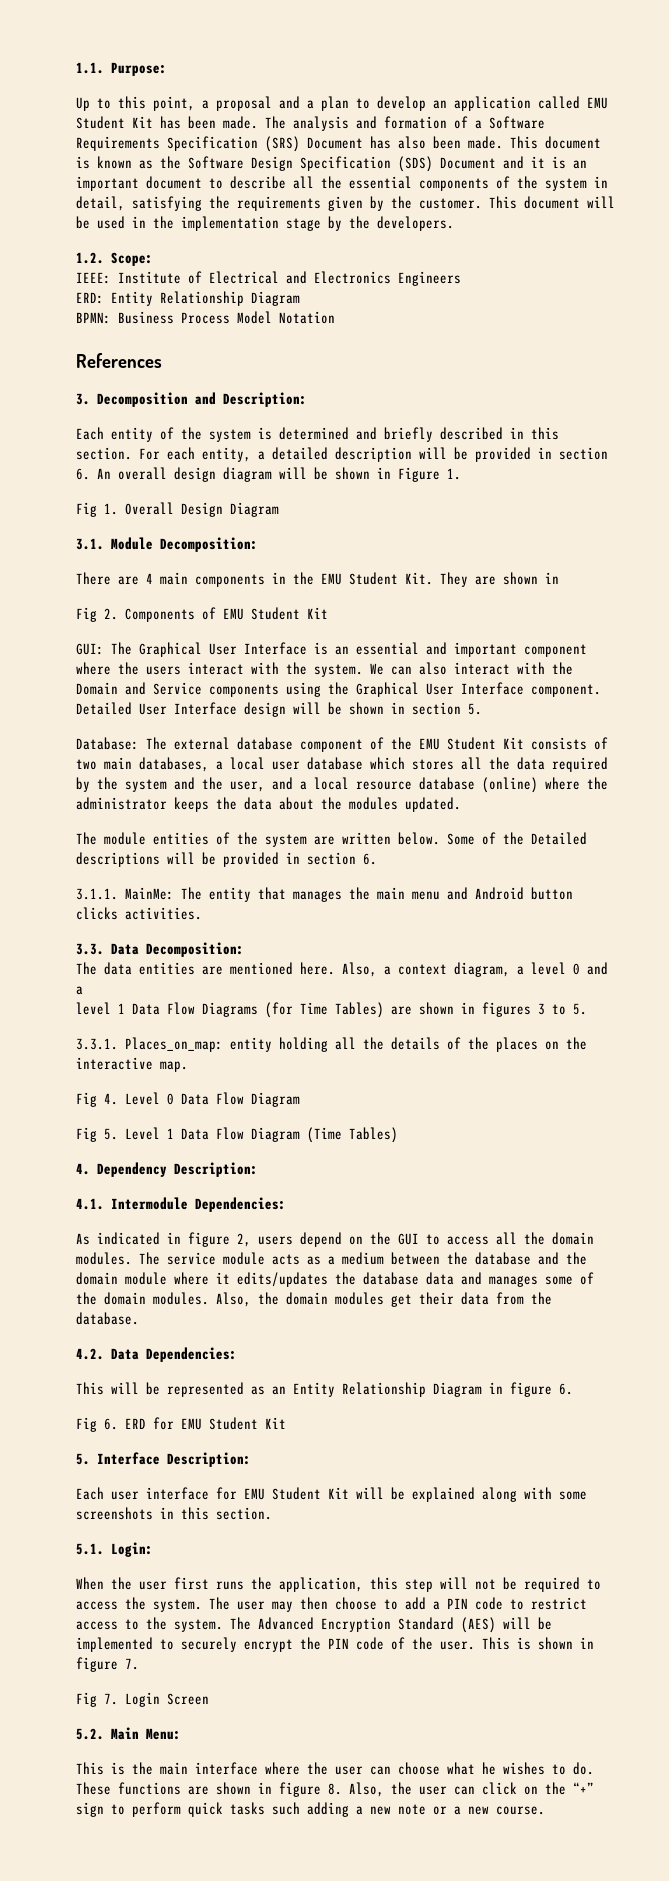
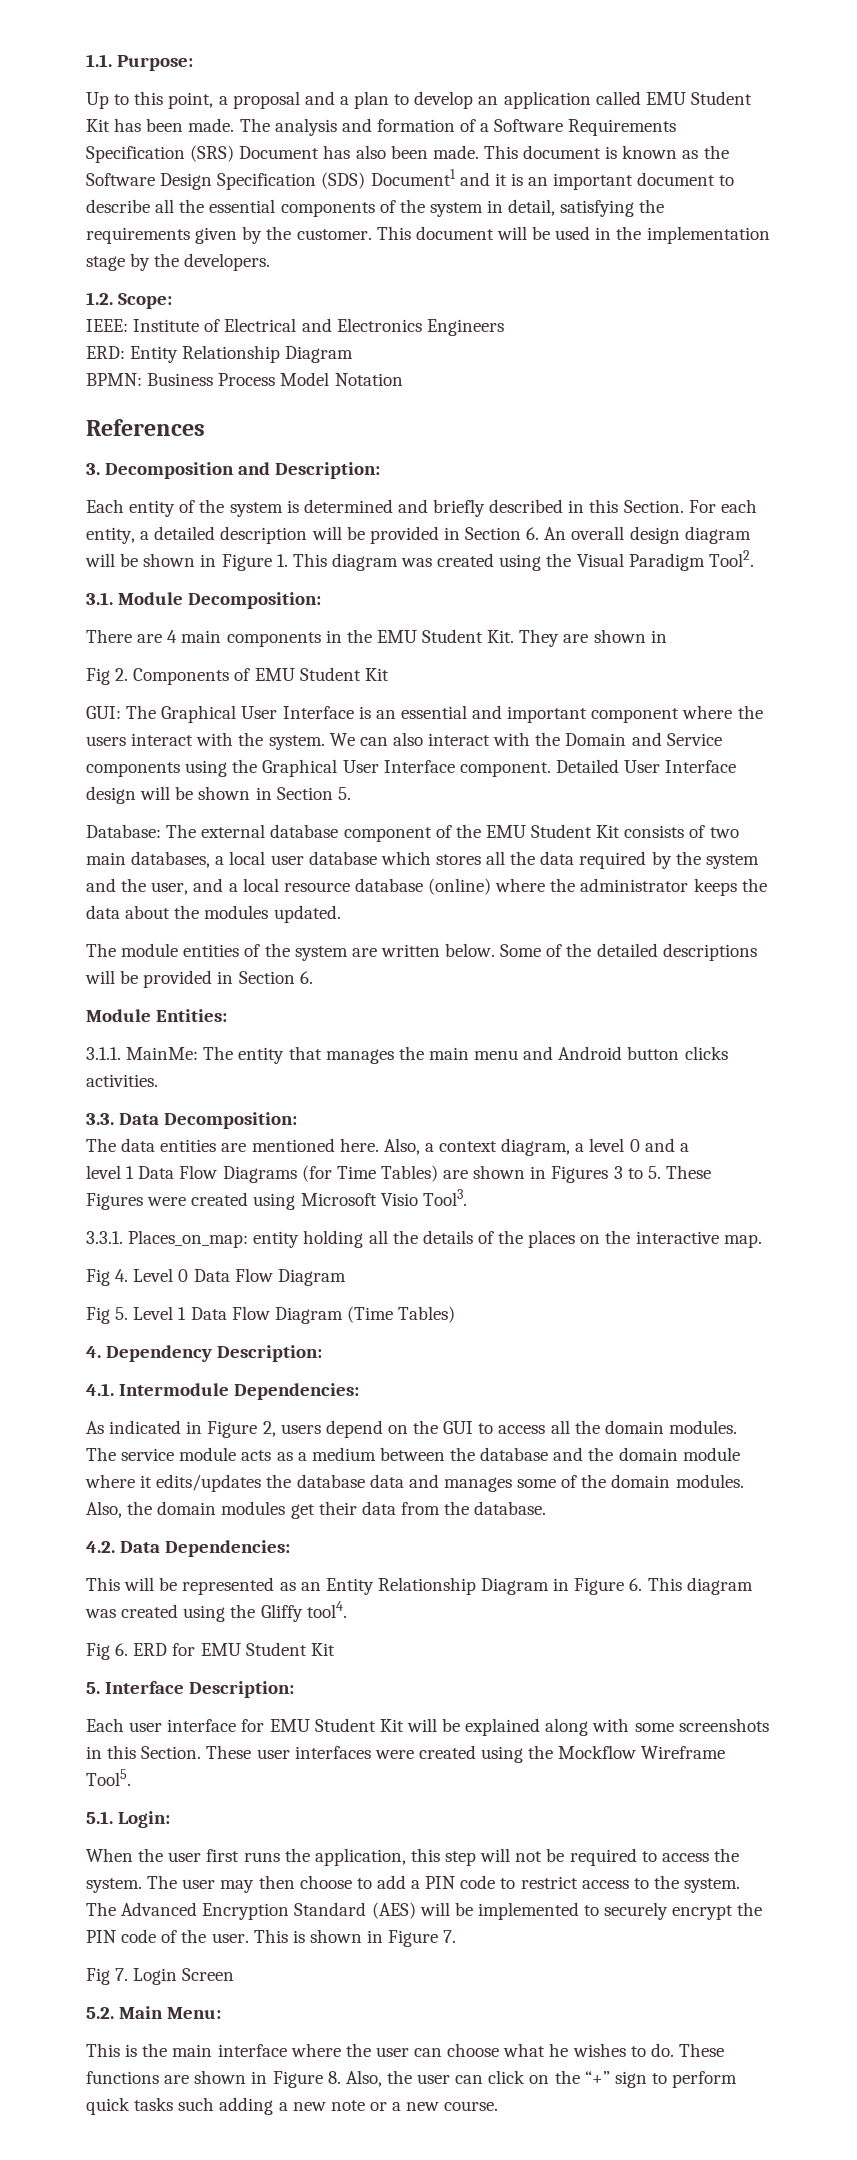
- This document is known as the Software Design Specification (SDS) Document and it is an important document to describe all the essential components of the system in detail, satisfying the requirements given by the customer.
+ This document is known as the Software Design Specification (SDS) Document1 and it is an important document to describe all the essential components of the system in detail, satisfying the requirements given by the customer.
- Each entity of the system is determined and briefly described in this section.
+ Each entity of the system is determined and briefly described in this Section.
- For each entity, a detailed description will be provided in section 6. An overall design diagram will be shown in Figure 1.
- Fig 1. Overall Design Diagram
+ For each entity, a detailed description will be provided in Section 6. An overall design diagram will be shown in Figure 1. This diagram was created using the Visual Paradigm Tool2.
- Detailed User Interface design will be shown in section 5.
+ Detailed User Interface design will be shown in Section 5.
- Some of the Detailed descriptions will be provided in section 6.
+ Some of the detailed descriptions will be provided in Section 6.
+ Module Entities:
- level 1 Data Flow Diagrams (for Time Tables) are shown in figures 3 to 5.
+ level 1 Data Flow Diagrams (for Time Tables) are shown in Figures 3 to 5. These Figures were created using Microsoft Visio Tool3.
- As indicated in figure 2, users depend on the GUI to access all the domain modules.
+ As indicated in Figure 2, users depend on the GUI to access all the domain modules.
- This will be represented as an Entity Relationship Diagram in figure 6.
+ This will be represented as an Entity Relationship Diagram in Figure 6. This diagram was created using the Gliffy tool4.
- Each user interface for EMU Student Kit will be explained along with some screenshots in this section.
+ Each user interface for EMU Student Kit will be explained along with some screenshots in this Section. These user interfaces were created using the Mockflow Wireframe Tool5.
- This is shown in figure 7.
+ This is shown in Figure 7.
- These functions are shown in figure 8. Also, the user can click on the “+” sign to perform quick tasks such adding a new note or a new course.
+ These functions are shown in Figure 8. Also, the user can click on the “+” sign to perform quick tasks such adding a new note or a new course.

